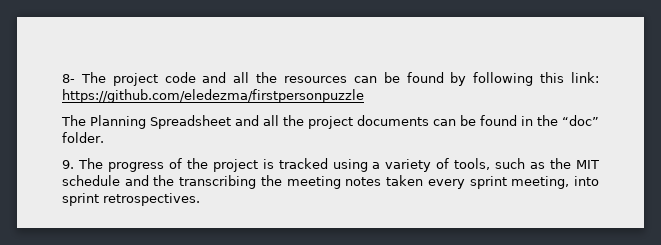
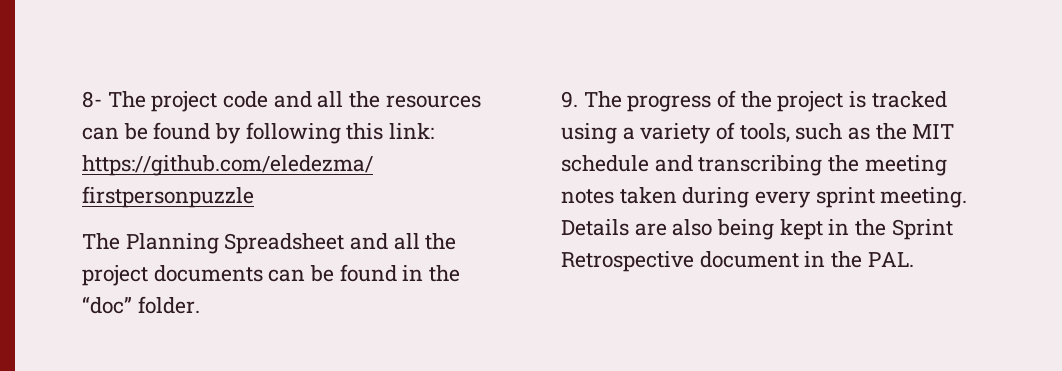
- 9. The progress of the project is tracked using a variety of tools, such as the MIT schedule and the transcribing the meeting notes taken every sprint meeting, into sprint retrospectives.
+ 9. The progress of the project is tracked using a variety of tools, such as the MIT schedule and transcribing the meeting notes taken during every sprint meeting. Details are also being kept in the Sprint Retrospective document in the PAL.

